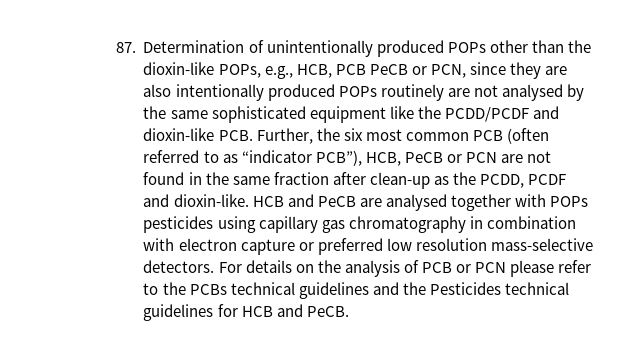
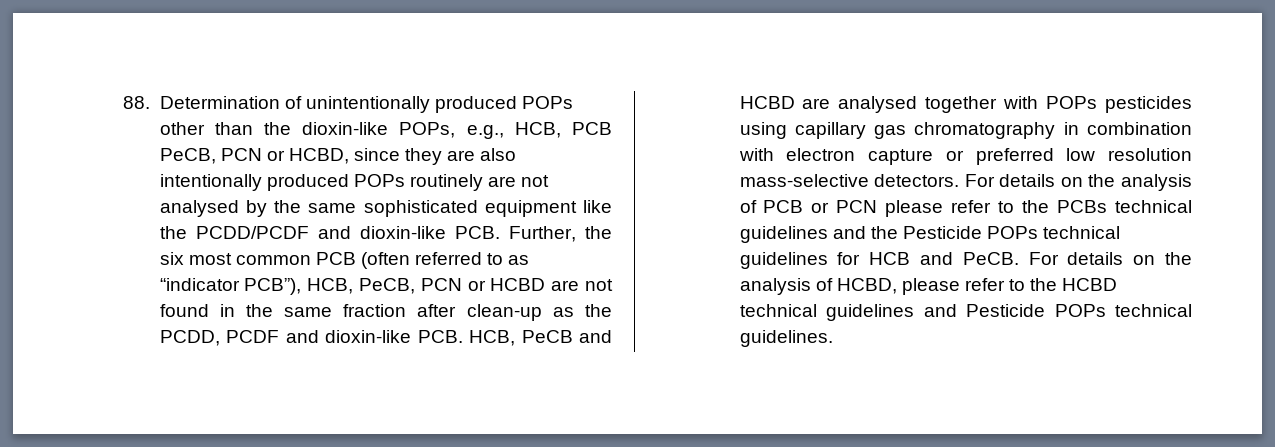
- 87. Determination of unintentionally produced POPs other than the dioxin-like POPs, e.g., HCB, PCB PeCB or PCN, since they are also intentionally produced POPs routinely are not analysed by the same sophisticated equipment like the PCDD/PCDF and dioxin-like PCB. Further, the six most common PCB (often referred to as “indicator PCB”), HCB, PeCB or PCN are not found in the same fraction after clean-up as the PCDD, PCDF and dioxin-like. HCB and PeCB are analysed together with POPs pesticides using capillary gas chromatography in combination with electron capture or preferred low resolution mass-selective detectors.
+ 88. Determination of unintentionally produced POPs other than the dioxin-like POPs, e.g., HCB, PCB PeCB, PCN or HCBD, since they are also intentionally produced POPs routinely are not analysed by the same sophisticated equipment like the PCDD/PCDF and dioxin-like PCB. Further, the six most common PCB (often referred to as “indicator PCB”), HCB, PeCB, PCN or HCBD are not found in the same fraction after clean-up as the PCDD, PCDF and dioxin-like PCB. HCB, PeCB and HCBD are analysed together with POPs pesticides using capillary gas chromatography in combination with electron capture or preferred low resolution mass-selective detectors.
- For details on the analysis of PCB or PCN please refer to the PCBs technical guidelines and the Pesticides technical guidelines for HCB and PeCB.
+ For details on the analysis of PCB or PCN please refer to the PCBs technical guidelines and the Pesticide POPs technical guidelines for HCB and PeCB.
+ For details on the analysis of HCBD, please refer to the HCBD technical guidelines and Pesticide POPs technical guidelines.

